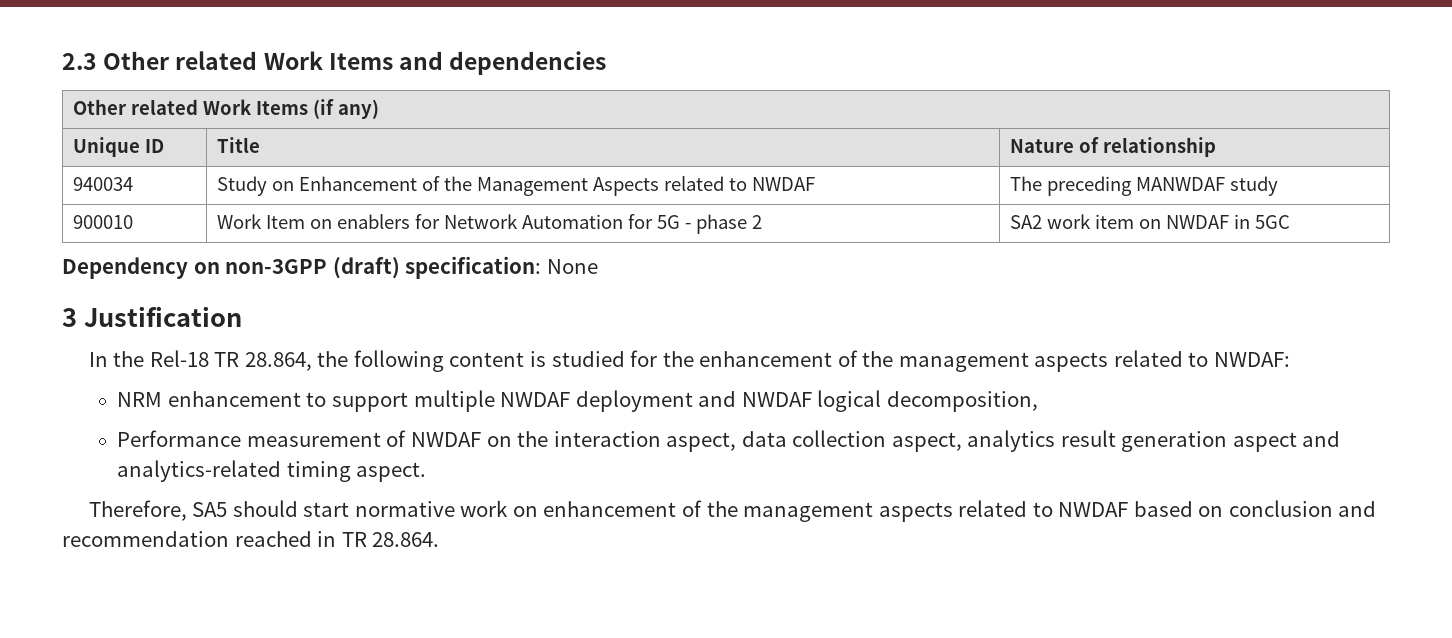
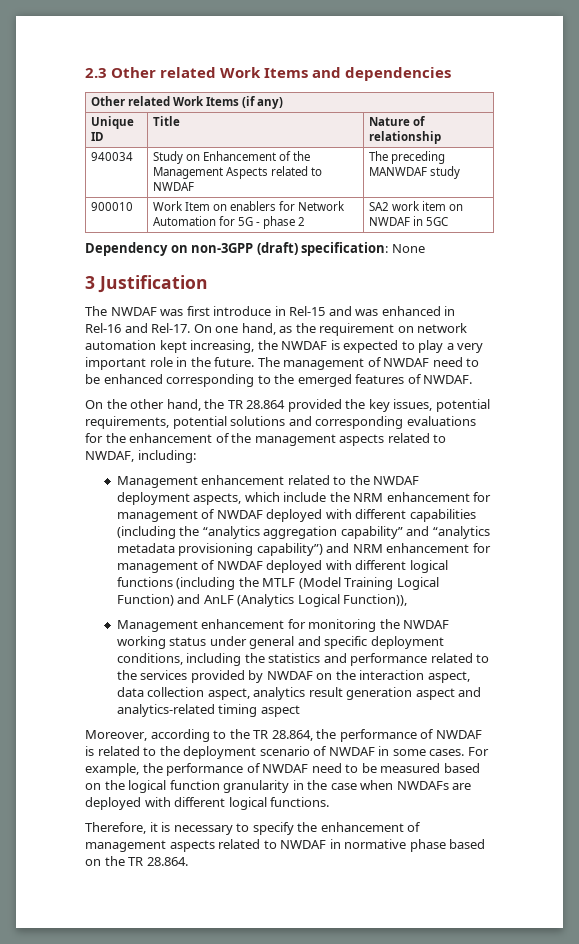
- In the Rel-18 TR 28.864, the following content is studied for the enhancement of the management aspects related to NWDAF:
- NRM enhancement to support multiple NWDAF deployment and NWDAF logical decomposition,
- Performance measurement of NWDAF on the interaction aspect, data collection aspect, analytics result generation aspect and analytics-related timing aspect.
- Therefore, SA5 should start normative work on enhancement of the management aspects related to NWDAF based on conclusion and recommendation reached in TR 28.864.
+ The NWDAF was first introduce in Rel-15 and was enhanced in Rel-16 and Rel-17. On one hand, as the requirement on network automation kept increasing, the NWDAF is expected to play a very important role in the future. The management of NWDAF need to be enhanced corresponding to the emerged features of NWDAF.
+ On the other hand, the TR 28.864 provided the key issues, potential requirements, potential solutions and corresponding evaluations for the enhancement of the management aspects related to NWDAF, including:
+ Management enhancement related to the NWDAF deployment aspects, which include the NRM enhancement for management of NWDAF deployed with different capabilities (including the “analytics aggregation capability” and “analytics metadata provisioning capability”) and NRM enhancement for management of NWDAF deployed with different logical functions (including the MTLF (Model Training Logical Function) and AnLF (Analytics Logical Function)),
+ Management enhancement for monitoring the NWDAF working status under general and specific deployment conditions, including the statistics and performance related to the services provided by NWDAF on the interaction aspect, data collection aspect, analytics result generation aspect and analytics-related timing aspect
+ Moreover, according to the TR 28.864, the performance of NWDAF is related to the deployment scenario of NWDAF in some cases. For example, the performance of NWDAF need to be measured based on the logical function granularity in the case when NWDAFs are deployed with different logical functions.
+ Therefore, it is necessary to specify the enhancement of management aspects related to NWDAF in normative phase based on the TR 28.864.

